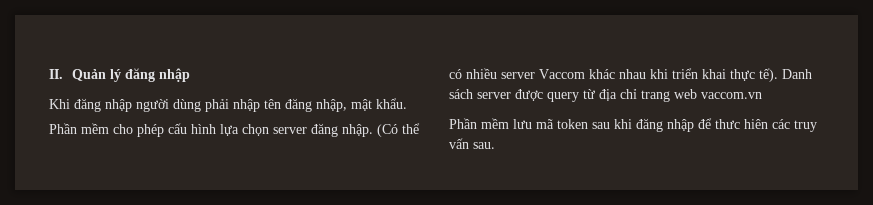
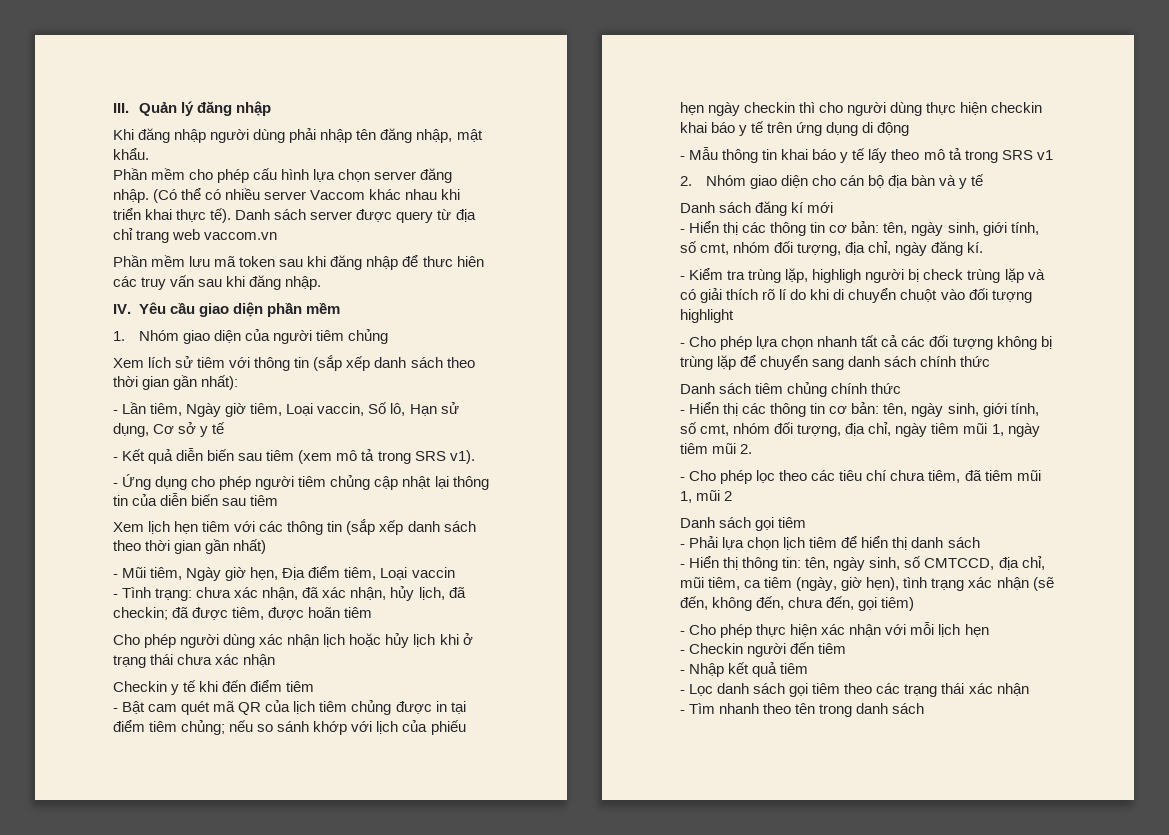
- II. Quản lý đăng nhập
+ III. Quản lý đăng nhập
- Phần mềm lưu mã token sau khi đăng nhập để thưc hiên các truy vấn sau.
+ Phần mềm lưu mã token sau khi đăng nhập để thưc hiên các truy vấn sau khi đăng nhập.
+ IV. Yêu cầu giao diện phần mềm
+ 1. Nhóm giao diện của người tiêm chủng
+ Xem lích sử tiêm với thông tin (sắp xếp danh sách theo thời gian gần nhất):
+ - Lần tiêm, Ngày giờ tiêm, Loại vaccin, Số lô, Hạn sử dụng, Cơ sở y tế
+ - Kết quả diễn biến sau tiêm (xem mô tả trong SRS v1).
+ - Ứng dụng cho phép người tiêm chủng cập nhật lại thông tin của diễn biến sau tiêm
+ Xem lịch hẹn tiêm với các thông tin (sắp xếp danh sách theo thời gian gần nhất)
+ - Mũi tiêm, Ngày giờ hẹn, Địa điểm tiêm, Loại vaccin
+ - Tình trạng: chưa xác nhận, đã xác nhận, hủy lịch, đã checkin; đã được tiêm, được hoãn tiêm
+ Cho phép người dùng xác nhận lịch hoặc hủy lịch khi ở trạng thái chưa xác nhận
+ Checkin y tế khi đến điểm tiêm
+ - Bật cam quét mã QR của lịch tiêm chủng được in tại điểm tiêm chủng; nếu so sánh khớp với lịch của phiếu hẹn ngày checkin thì cho người dùng thực hiện checkin khai báo y tế trên ứng dụng di động
+ - Mẫu thông tin khai báo y tế lấy theo mô tả trong SRS v1
+ 2. Nhóm giao diện cho cán bộ địa bàn và y tế
+ Danh sách đăng kí mới
+ - Hiển thị các thông tin cơ bản: tên, ngày sinh, giới tính, số cmt, nhóm đối tượng, địa chỉ, ngày đăng kí.
+ - Kiểm tra trùng lặp, highligh người bị check trùng lặp và có giải thích rõ lí do khi di chuyển chuột vào đối tượng highlight
+ - Cho phép lựa chọn nhanh tất cả các đối tượng không bị trùng lặp để chuyển sang danh sách chính thức
+ Danh sách tiêm chủng chính thức
+ - Hiển thị các thông tin cơ bản: tên, ngày sinh, giới tính, số cmt, nhóm đối tượng, địa chỉ, ngày tiêm mũi 1, ngày tiêm mũi 2.
+ - Cho phép lọc theo các tiêu chí chưa tiêm, đã tiêm mũi 1, mũi 2
+ Danh sách gọi tiêm
+ - Phải lựa chọn lịch tiêm để hiển thị danh sách
+ - Hiển thị thông tin: tên, ngày sinh, số CMTCCD, địa chỉ, mũi tiêm, ca tiêm (ngày, giờ hẹn), tình trạng xác nhận (sẽ đến, không đến, chưa đến, gọi tiêm)
+ - Cho phép thực hiện xác nhận với mỗi lịch hẹn
+ - Checkin người đến tiêm
+ - Nhập kết quả tiêm
+ - Lọc danh sách gọi tiêm theo các trạng thái xác nhận
+ - Tìm nhanh theo tên trong danh sách

